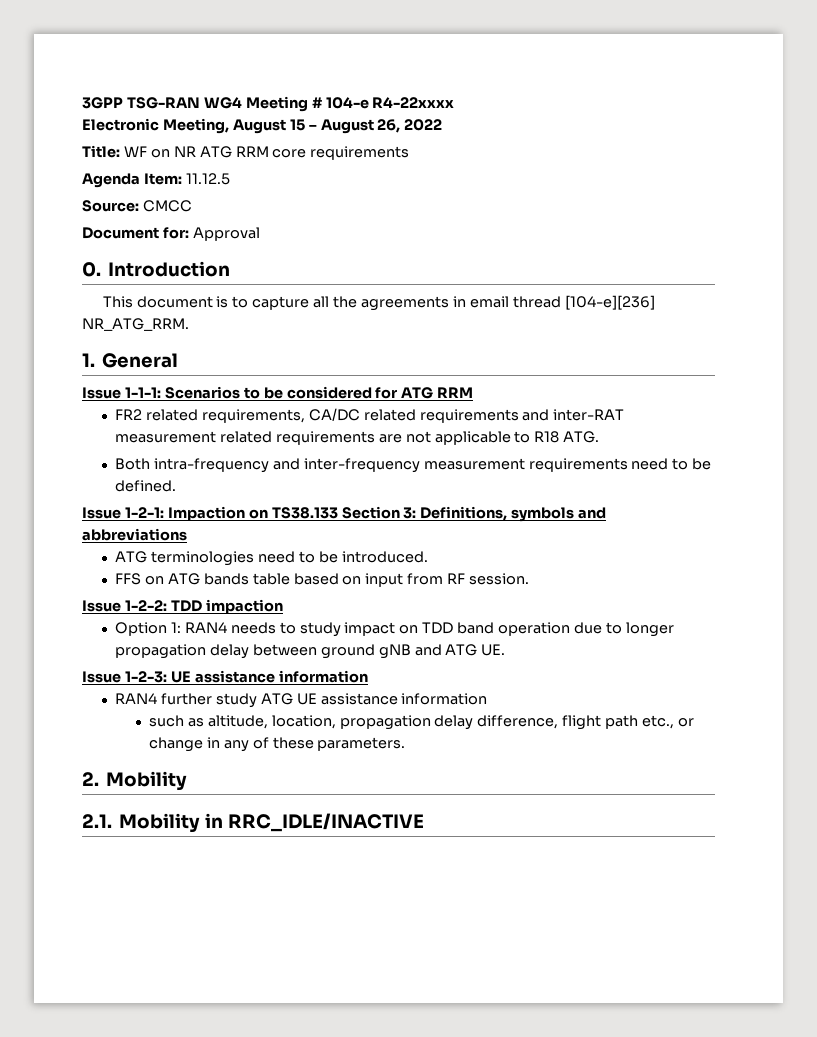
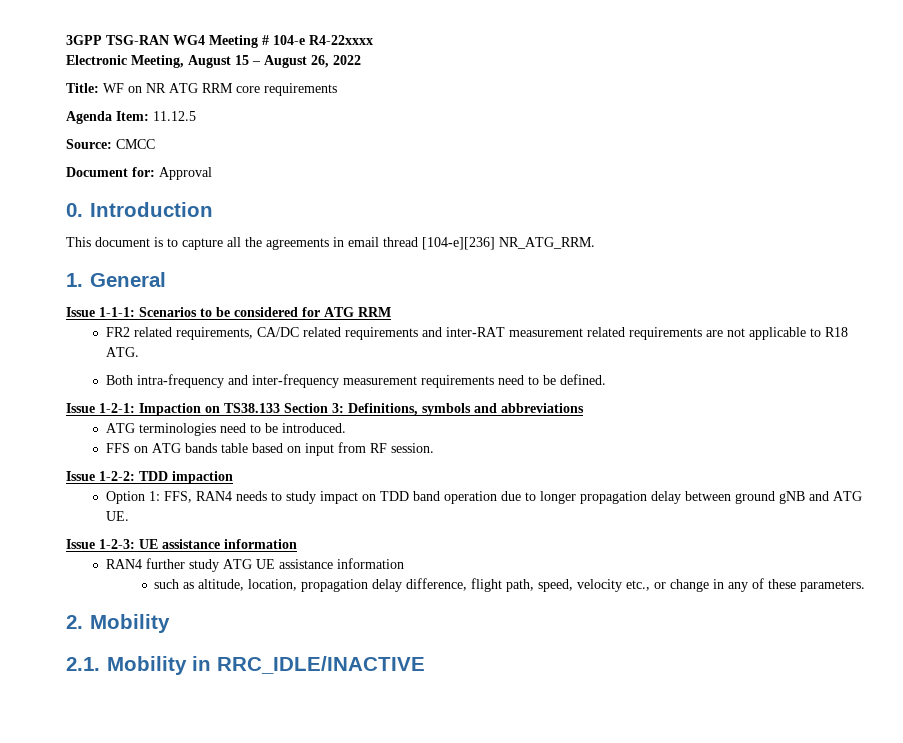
- Option 1: RAN4 needs to study impact on TDD band operation due to longer propagation delay between ground gNB and ATG UE.
+ Option 1: FFS, RAN4 needs to study impact on TDD band operation due to longer propagation delay between ground gNB and ATG UE.
- such as altitude, location, propagation delay difference, flight path etc., or change in any of these parameters.
+ such as altitude, location, propagation delay difference, flight path, speed, velocity etc., or change in any of these parameters.

